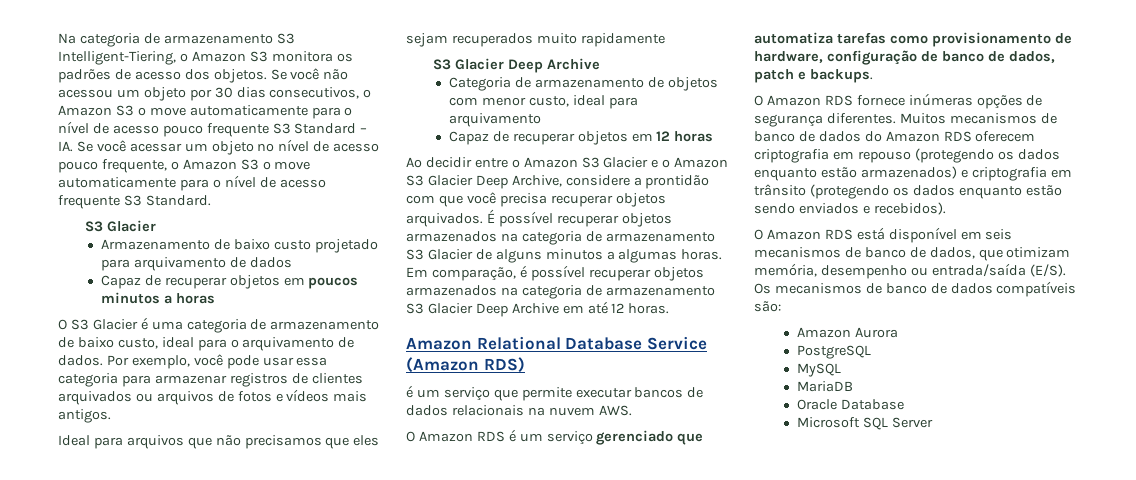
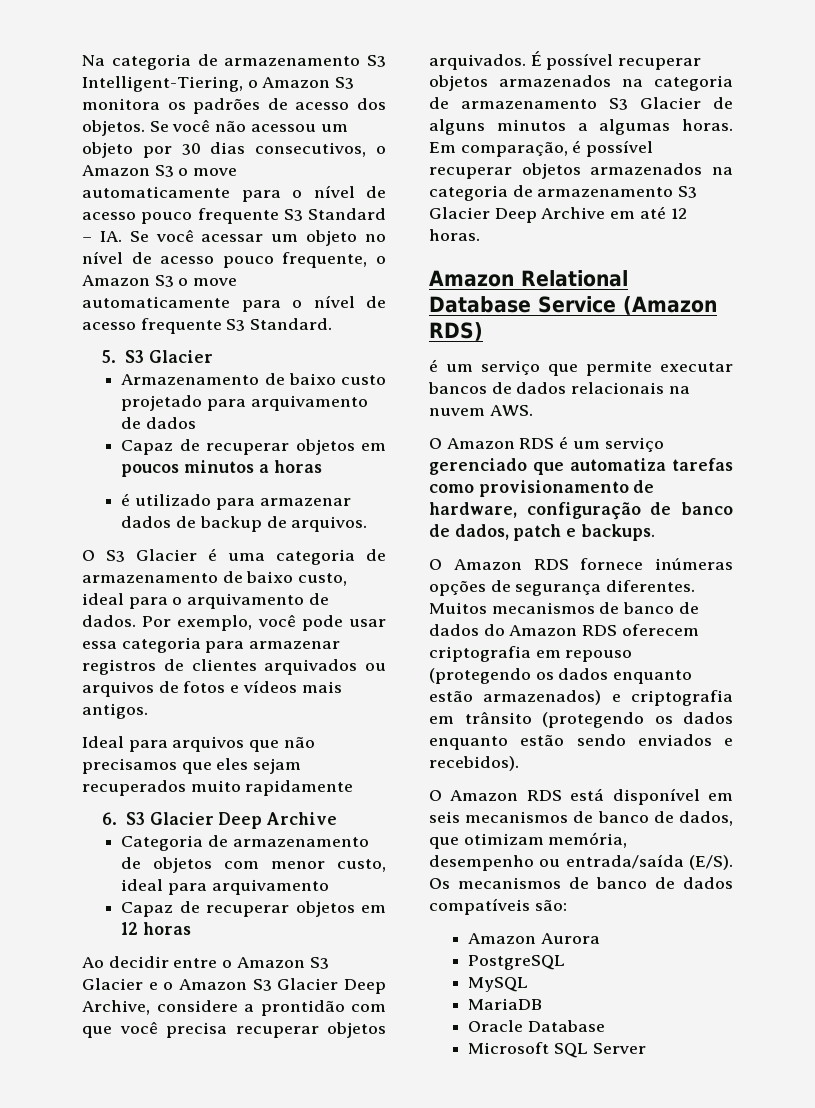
  Se você não acessou um objeto por 30 dias consecutivos, o Amazon S3 o move automaticamente para o nível de acesso pouco frequente S3 Standard – IA. Se você acessar um objeto no nível de acesso pouco frequente, o Amazon S3 o move automaticamente para o nível de acesso frequente S3 Standard.
- S3 Glacier
+ 5. S3 Glacier
+ é utilizado para armazenar dados de backup de arquivos.
  Ideal para arquivos que não precisamos que eles sejam recuperados muito rapidamente
- S3 Glacier Deep Archive
+ 6. S3 Glacier Deep Archive

